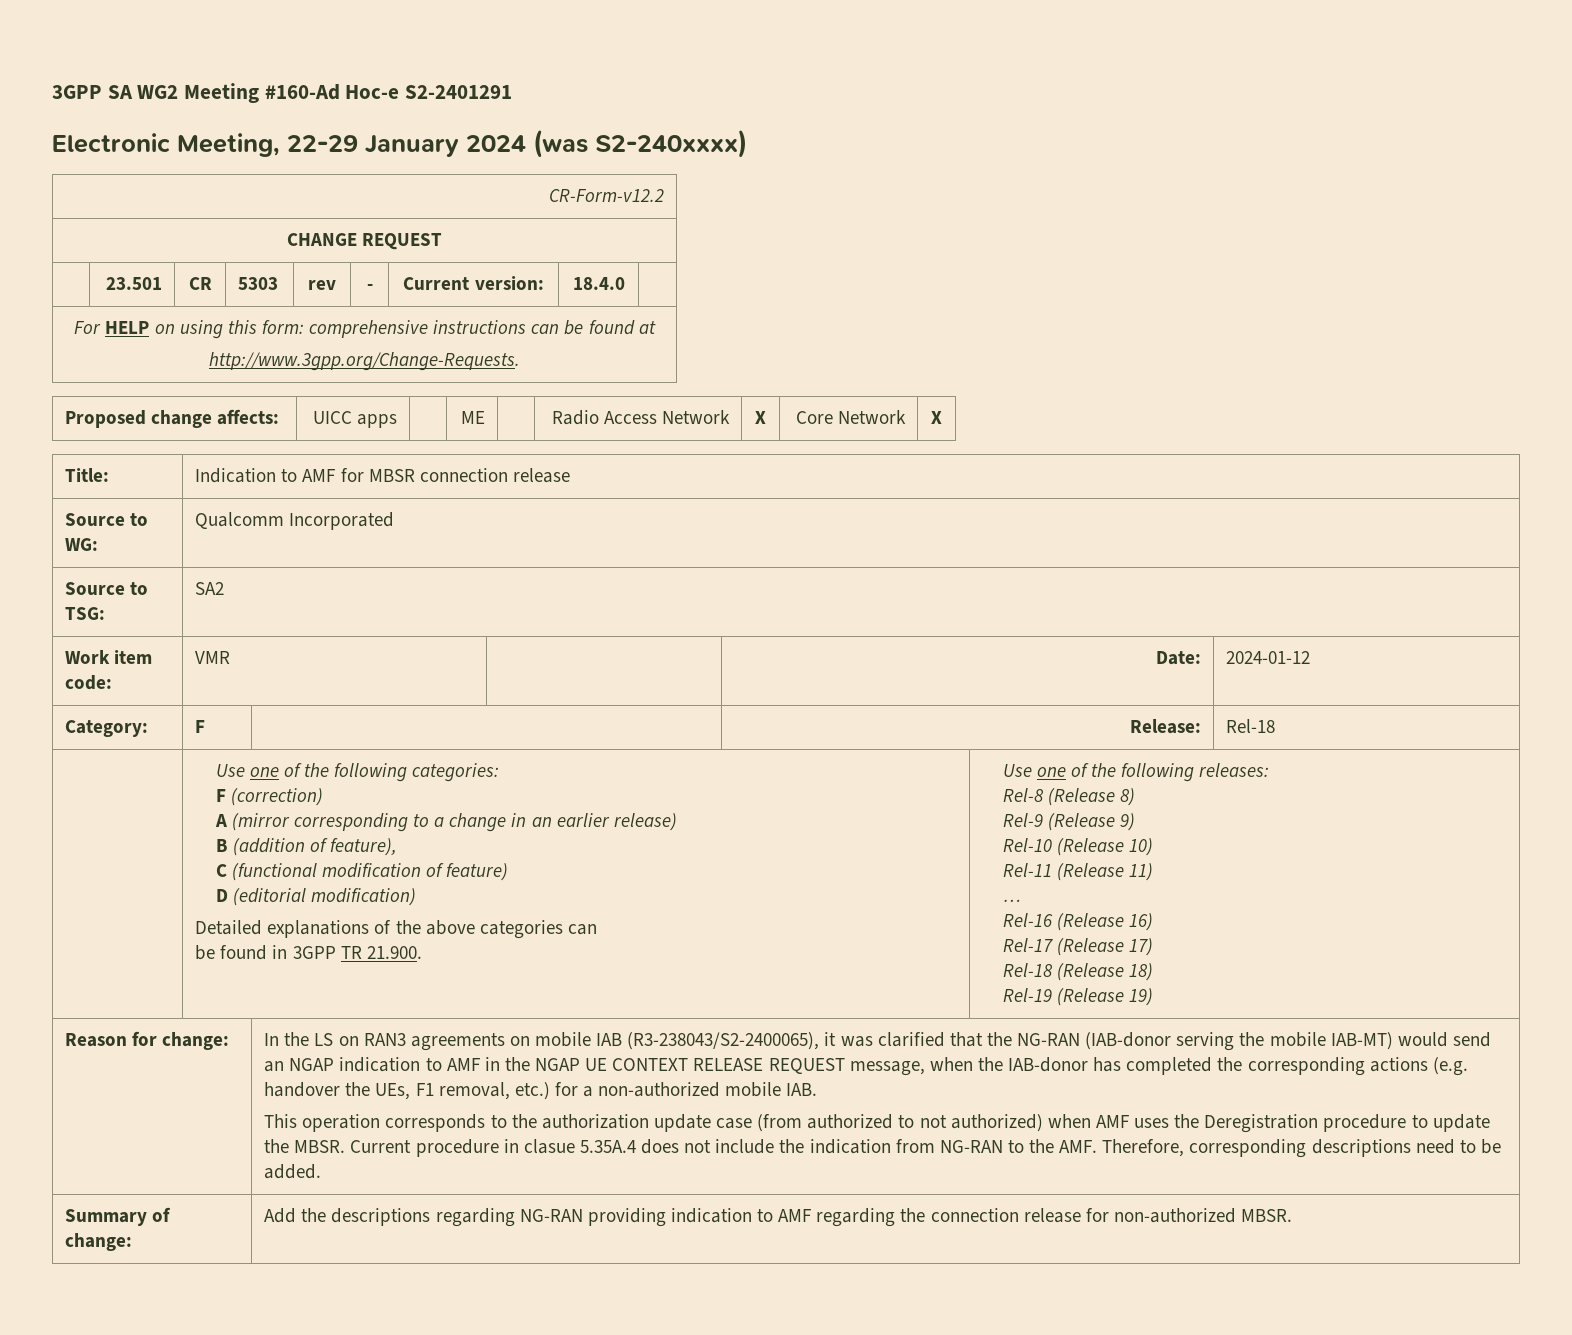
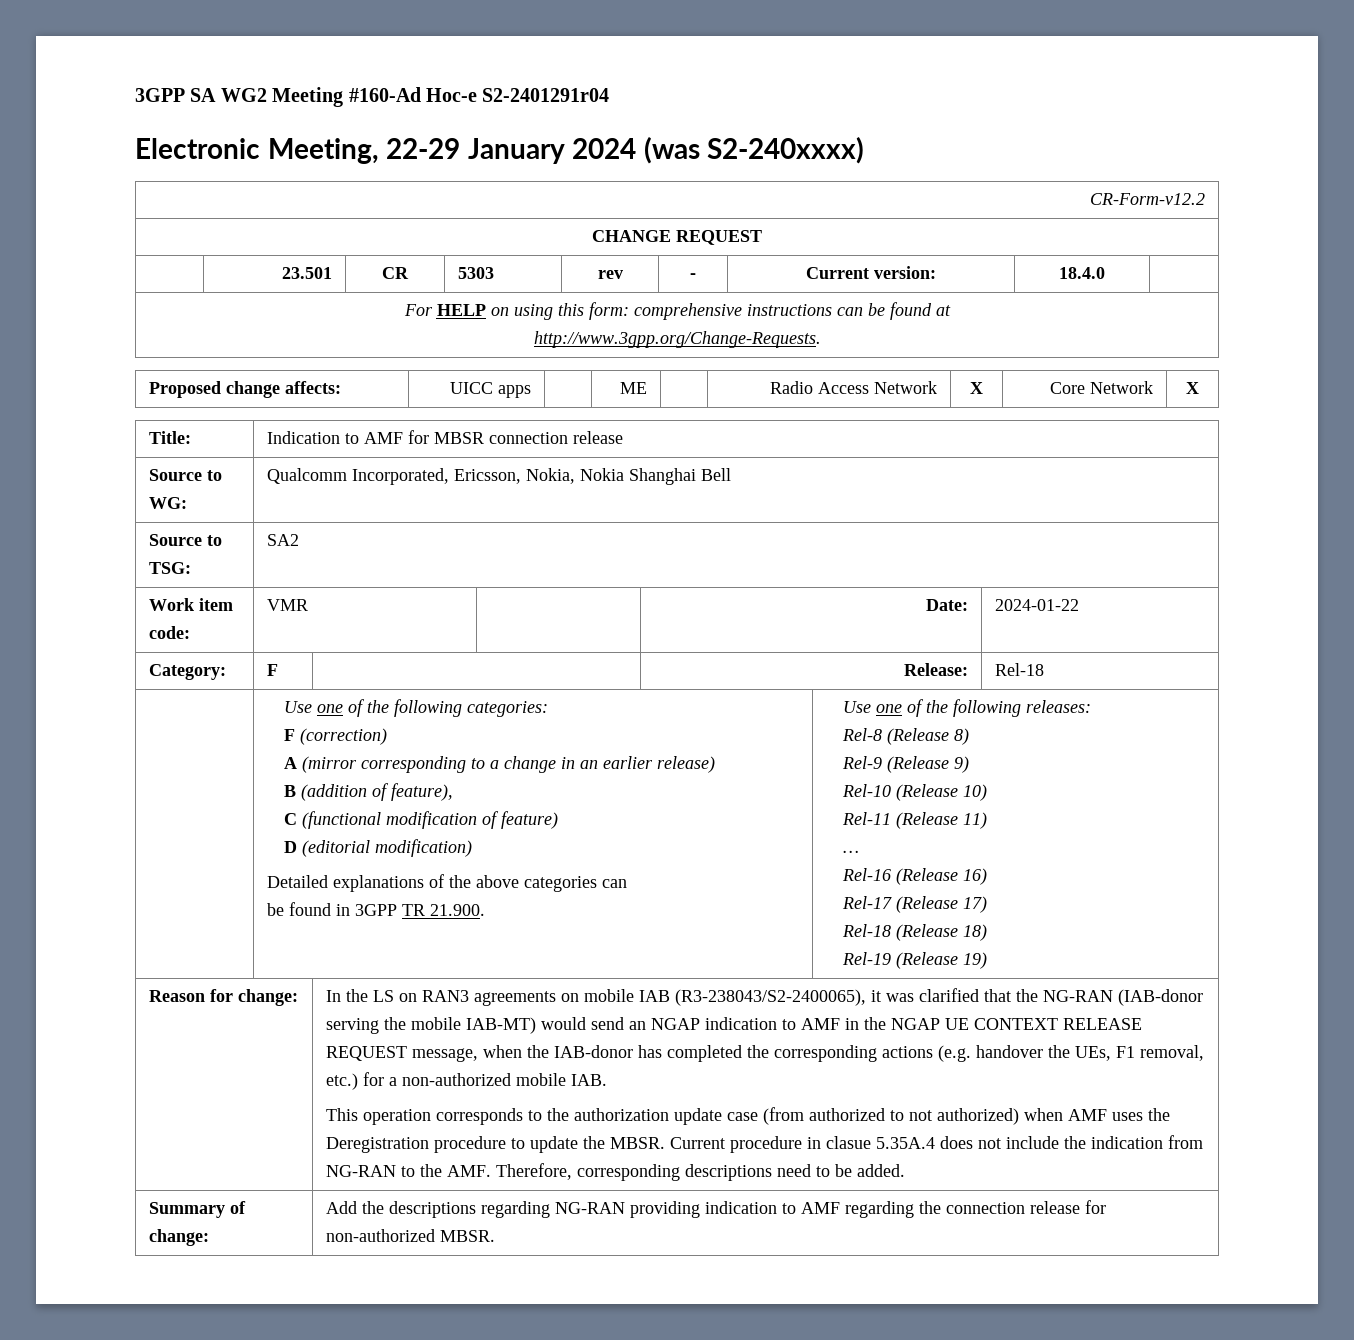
- 3GPP SA WG2 Meeting #160-Ad Hoc-e S2-2401291
+ 3GPP SA WG2 Meeting #160-Ad Hoc-e S2-2401291r04
- Source to WG: | Qualcomm Incorporated
+ Source to WG: | Qualcomm Incorporated, Ericsson, Nokia, Nokia Shanghai Bell
- Work item code: | VMR | | Date: | 2024-01-12
+ Work item code: | VMR | | Date: | 2024-01-22

